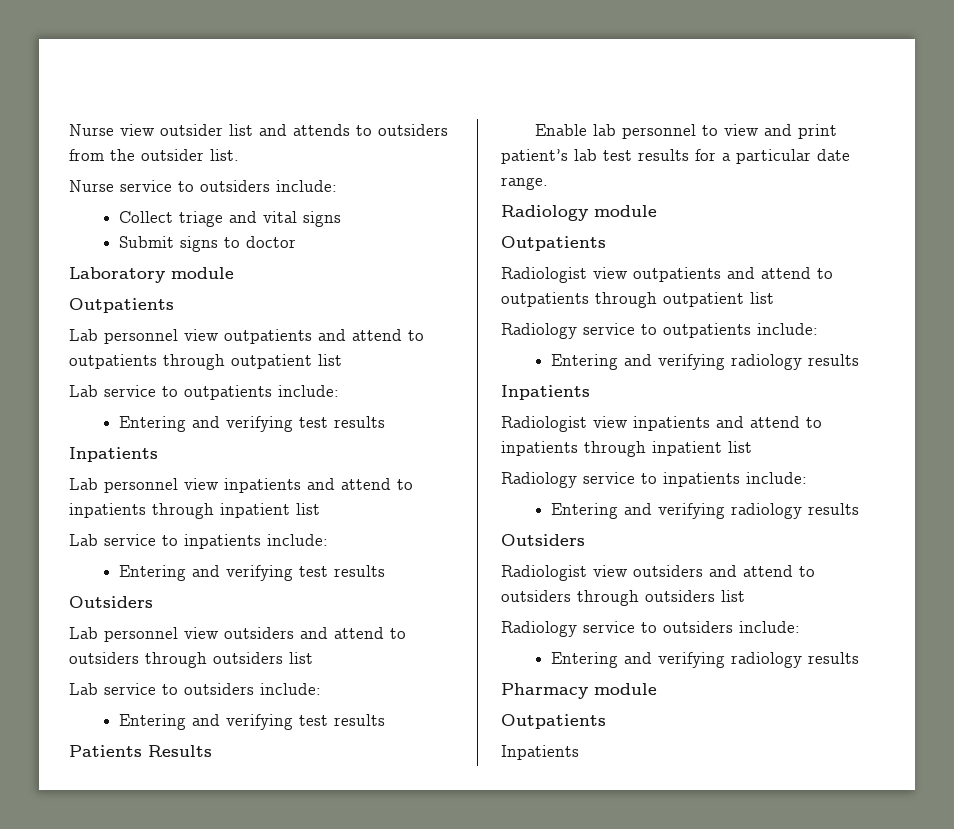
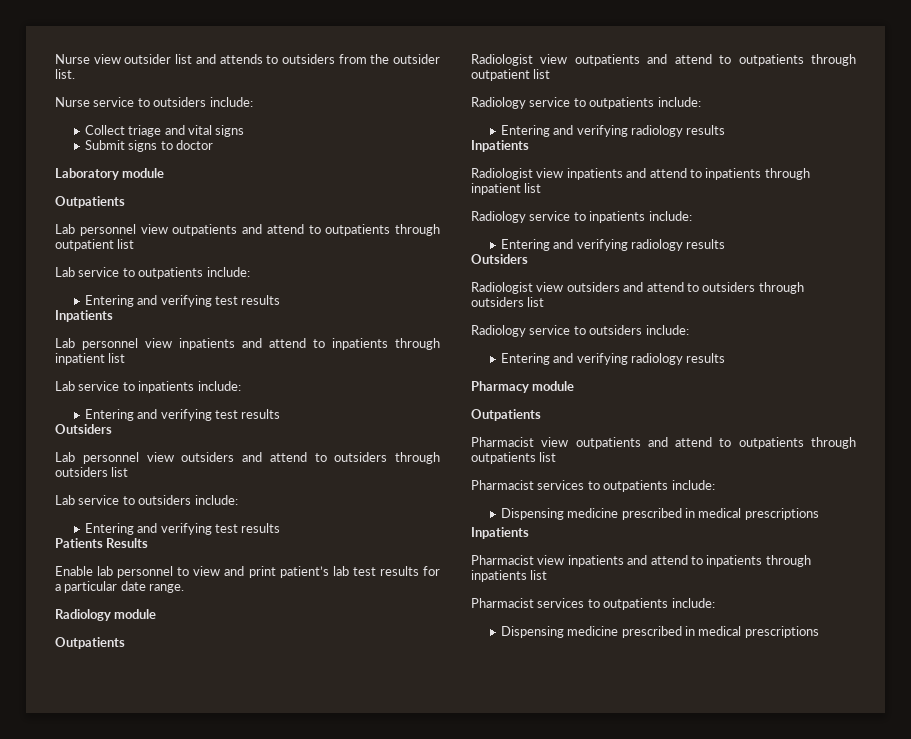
  Pharmacy module
  Outpatients
+ Pharmacist view outpatients and attend to outpatients through outpatients list
+ Pharmacist services to outpatients include:
+ Dispensing medicine prescribed in medical prescriptions
  Inpatients
+ Pharmacist view inpatients and attend to inpatients through inpatients list
+ Pharmacist services to outpatients include:
+ Dispensing medicine prescribed in medical prescriptions

